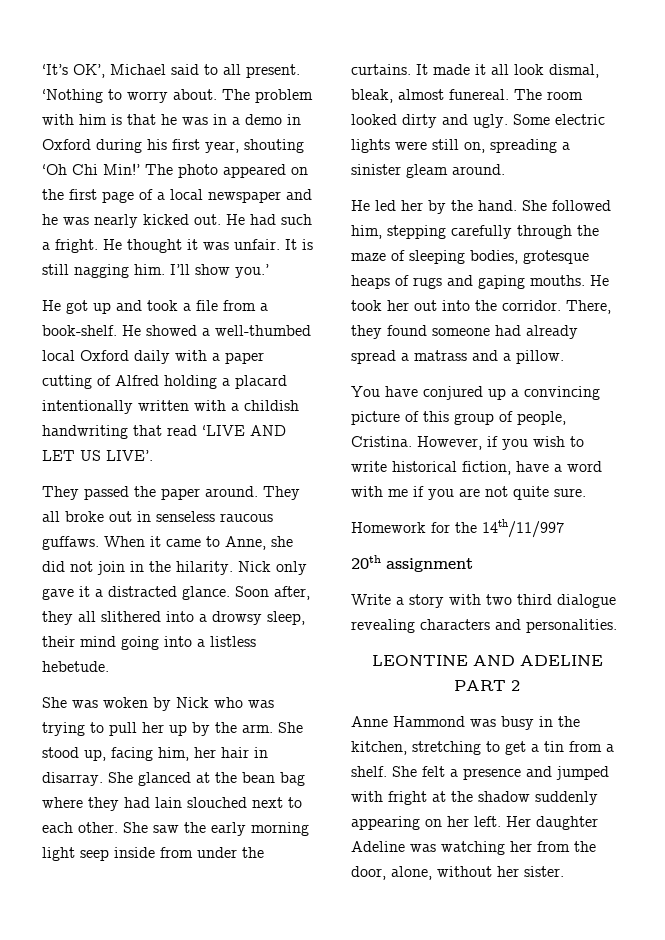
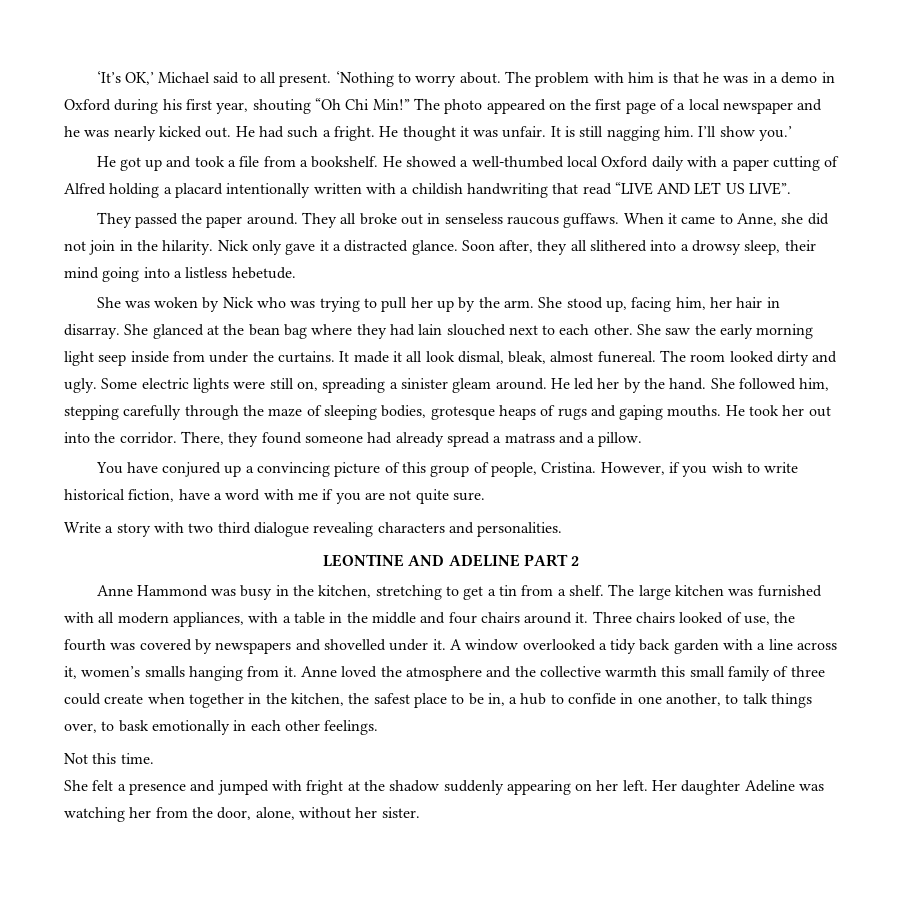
- ‘It’s OK’, Michael said to all present.
+ ‘It’s OK,’ Michael said to all present.
- The problem with him is that he was in a demo in Oxford during his first year, shouting ‘Oh Chi Min!’
+ The problem with him is that he was in a demo in Oxford during his first year, shouting “Oh Chi Min!”
- He got up and took a file from a book-shelf.
+ He got up and took a file from a bookshelf.
- He showed a well-thumbed local Oxford daily with a paper cutting of Alfred holding a placard intentionally written with a childish handwriting that read ‘LIVE AND LET US LIVE’.
+ He showed a well-thumbed local Oxford daily with a paper cutting of Alfred holding a placard intentionally written with a childish handwriting that read “LIVE AND LET US LIVE”.
- Some electric lights were still on, spreading a sinister gleam around.
- He led her by the hand.
+ Some electric lights were still on, spreading a sinister gleam around. He led her by the hand.
- Homework for the 14th/11/997
- 20th assignment
- Anne Hammond was busy in the kitchen, stretching to get a tin from a shelf. She felt a presence and jumped with fright at the shadow suddenly appearing on her left.
+ Anne Hammond was busy in the kitchen, stretching to get a tin from a shelf. The large kitchen was furnished with all modern appliances, with a table in the middle and four chairs around it. Three chairs looked of use, the fourth was covered by newspapers and shovelled under it. A window overlooked a tidy back garden with a line across it, women’s smalls hanging from it. Anne loved the atmosphere and the collective warmth this small family of three could create when together in the kitchen, the safest place to be in, a hub to confide in one another, to talk things over, to bask emotionally in each other feelings.
+ Not this time.
+ She felt a presence and jumped with fright at the shadow suddenly appearing on her left.

